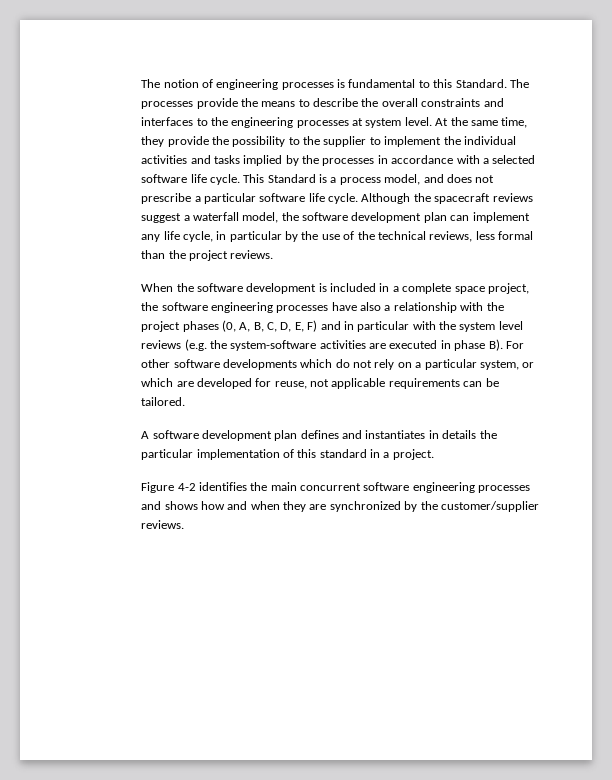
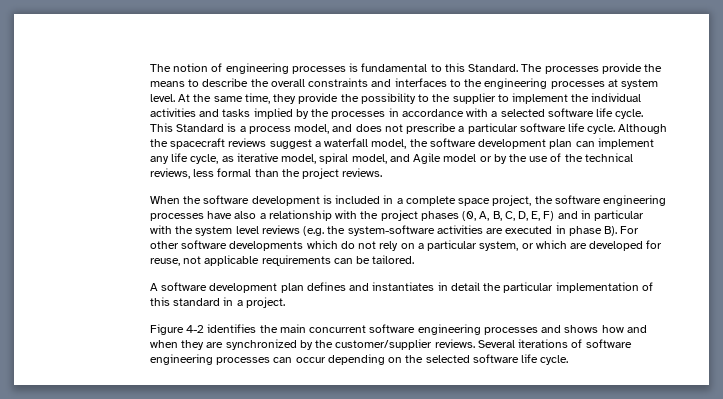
- Although the spacecraft reviews suggest a waterfall model, the software development plan can implement any life cycle, in particular by the use of the technical reviews, less formal than the project reviews.
+ Although the spacecraft reviews suggest a waterfall model, the software development plan can implement any life cycle, as iterative model, spiral model, and Agile model or by the use of the technical reviews, less formal than the project reviews.
- A software development plan defines and instantiates in details the particular implementation of this standard in a project.
+ A software development plan defines and instantiates in detail the particular implementation of this standard in a project.
+ Several iterations of software engineering processes can occur depending on the selected software life cycle.

